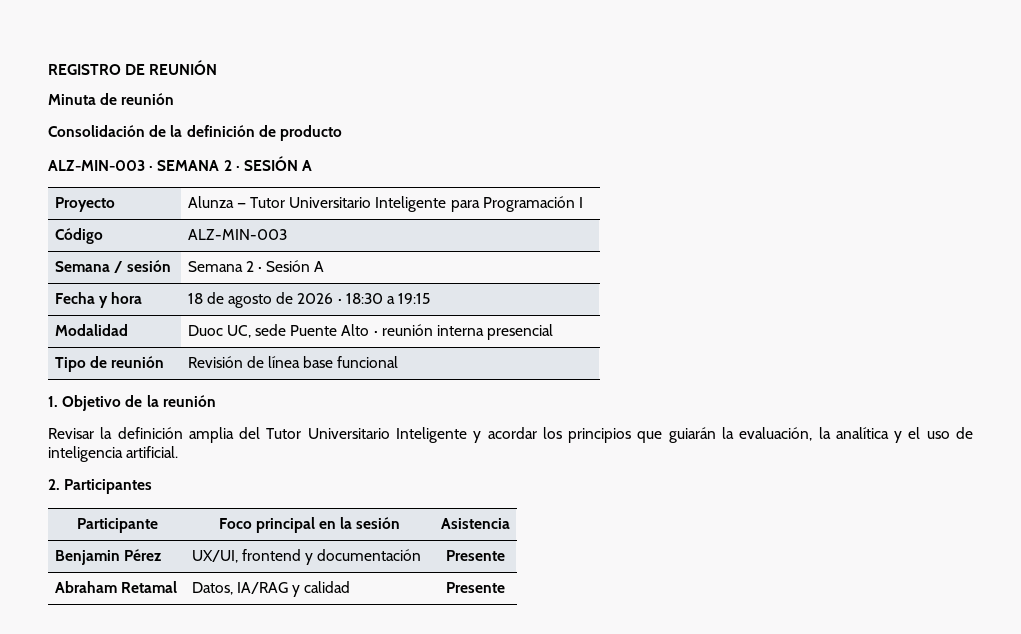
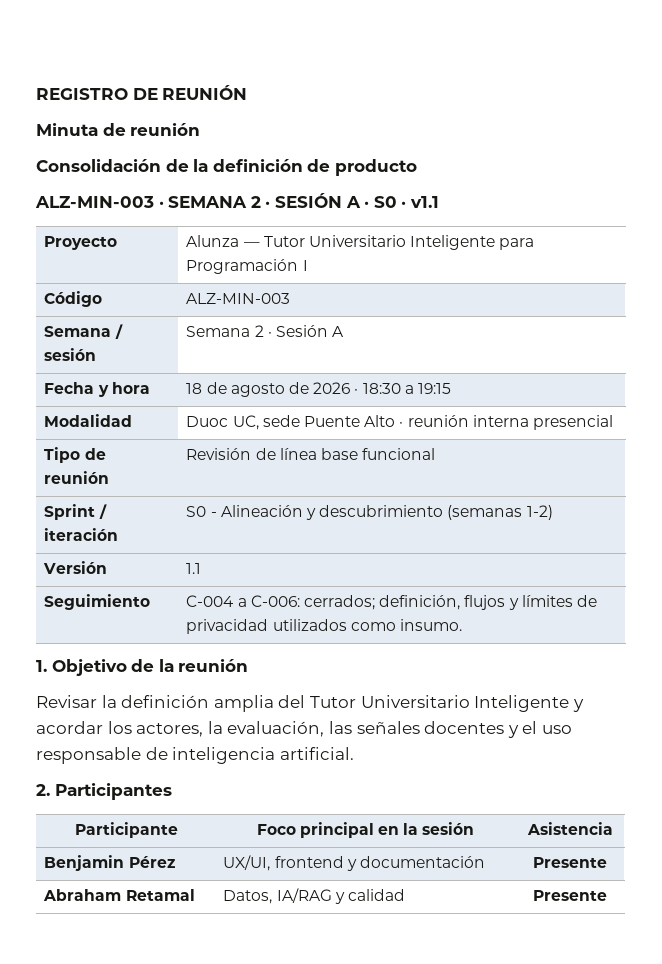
- ALZ-MIN-003 · SEMANA 2 · SESIÓN A
+ ALZ-MIN-003 · SEMANA 2 · SESIÓN A · S0 · v1.1
+ Sprint / iteración | S0 - Alineación y descubrimiento (semanas 1-2)
+ Versión | 1.1
+ Seguimiento | C-004 a C-006: cerrados; definición, flujos y límites de privacidad utilizados como insumo.
- Revisar la definición amplia del Tutor Universitario Inteligente y acordar los principios que guiarán la evaluación, la analítica y el uso de inteligencia artificial.
+ Revisar la definición amplia del Tutor Universitario Inteligente y acordar los actores, la evaluación, las señales docentes y el uso responsable de inteligencia artificial.

